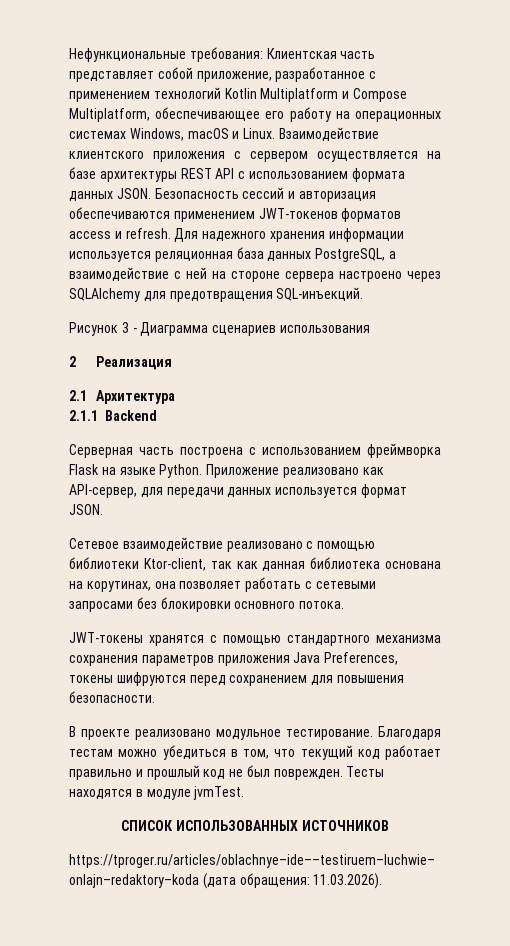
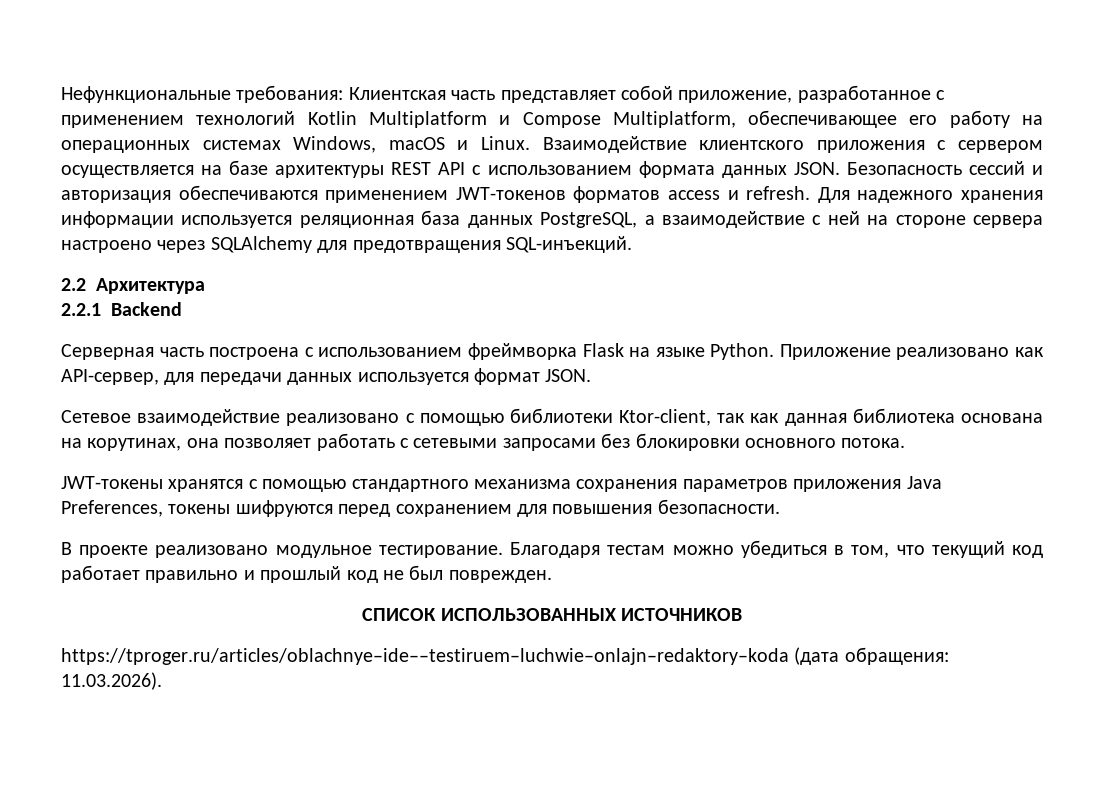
- Рисунок 3 - Диаграмма сценариев использования
- 2 Реализация
- 2.1 Архитектура
+ 2.2 Архитектура
- 2.1.1 Backend
+ 2.2.1 Backend
- Тесты находятся в модуле jvmTest.

